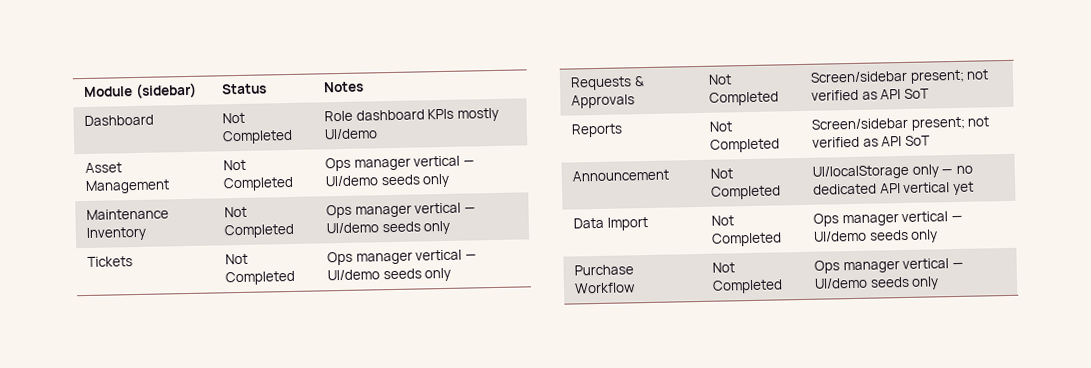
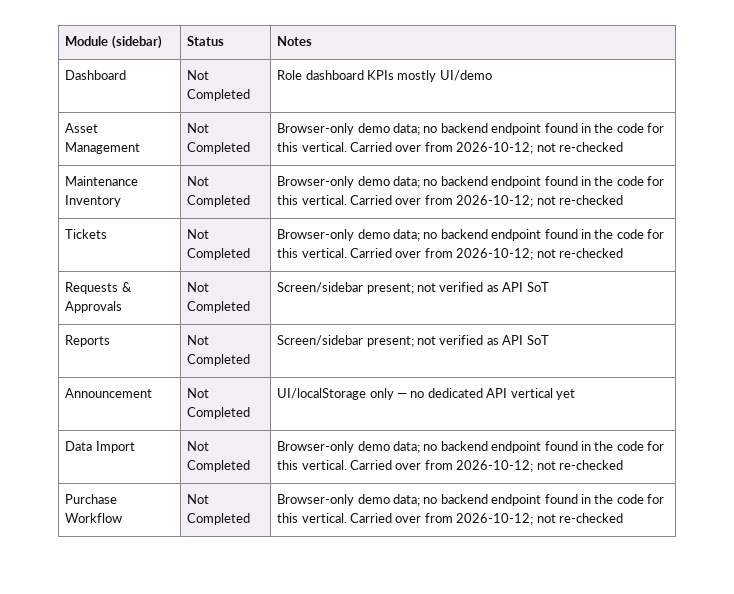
- Asset Management | Not Completed | Ops manager vertical — UI/demo seeds only
- Maintenance Inventory | Not Completed | Ops manager vertical — UI/demo seeds only
- Tickets | Not Completed | Ops manager vertical — UI/demo seeds only
+ Asset Management | Not Completed | Browser-only demo data; no backend endpoint found in the code for this vertical. Carried over from 2026-10-12; not re-checked
+ Maintenance Inventory | Not Completed | Browser-only demo data; no backend endpoint found in the code for this vertical. Carried over from 2026-10-12; not re-checked
+ Tickets | Not Completed | Browser-only demo data; no backend endpoint found in the code for this vertical. Carried over from 2026-10-12; not re-checked
- Data Import | Not Completed | Ops manager vertical — UI/demo seeds only
- Purchase Workflow | Not Completed | Ops manager vertical — UI/demo seeds only
+ Data Import | Not Completed | Browser-only demo data; no backend endpoint found in the code for this vertical. Carried over from 2026-10-12; not re-checked
+ Purchase Workflow | Not Completed | Browser-only demo data; no backend endpoint found in the code for this vertical. Carried over from 2026-10-12; not re-checked

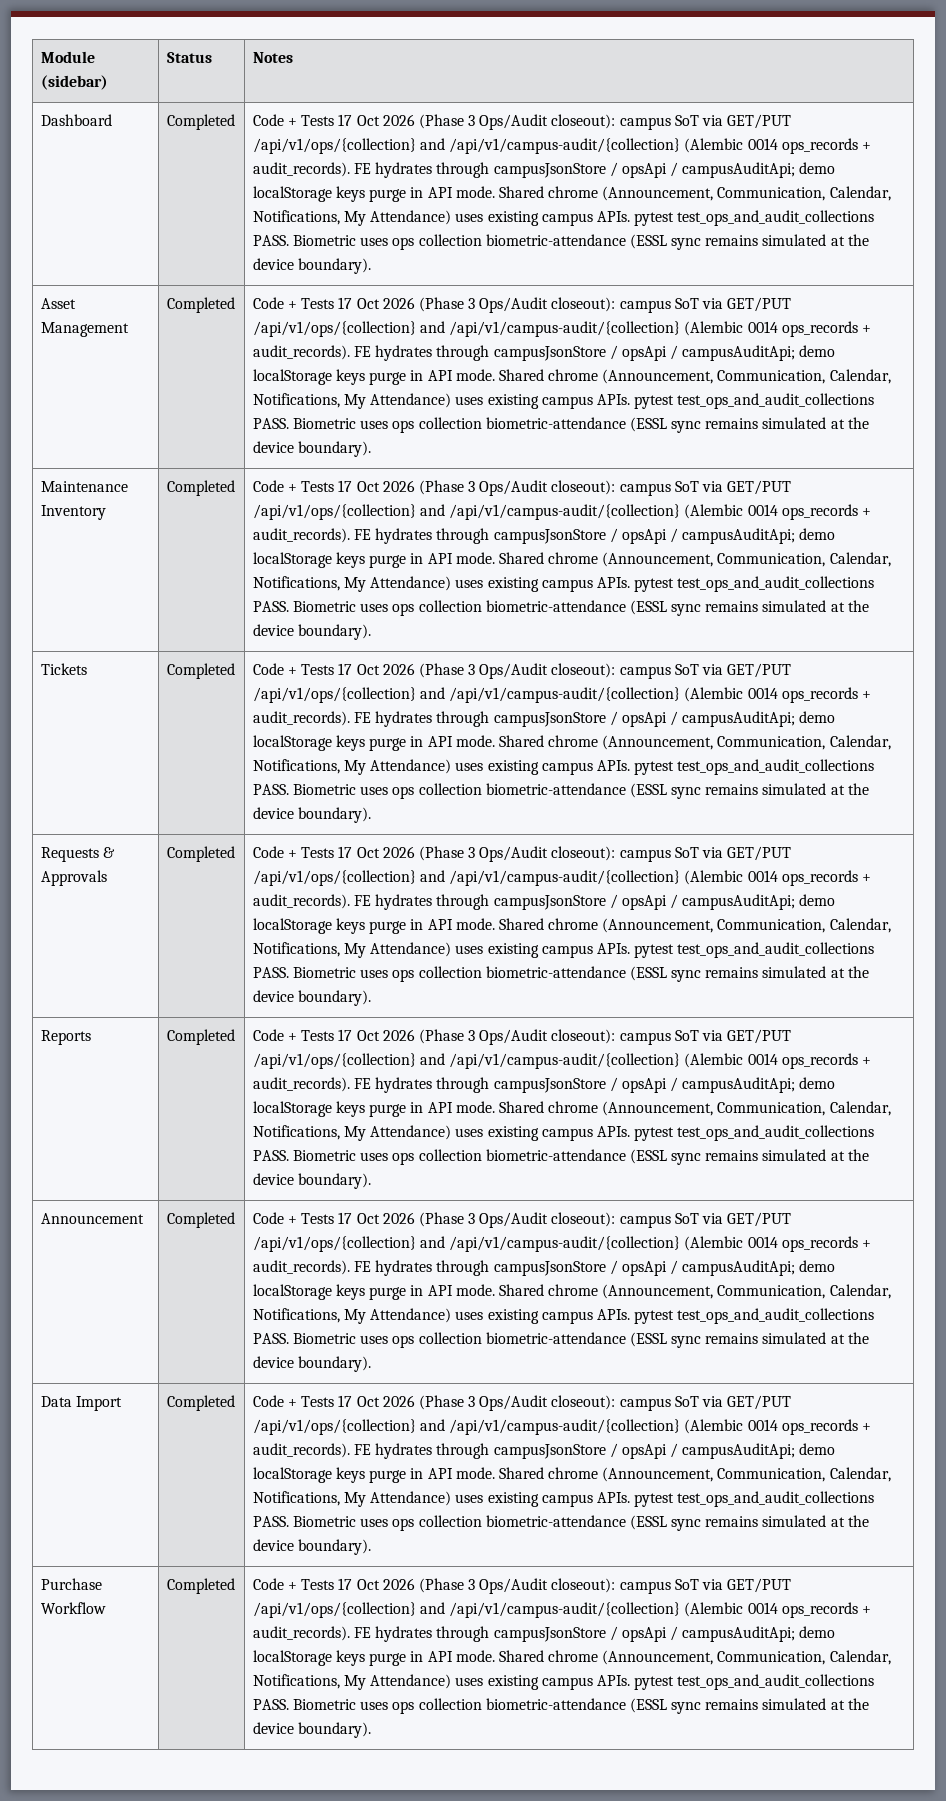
- Dashboard | Not Completed | Role dashboard KPIs mostly UI/demo
+ Dashboard | Completed | Code + Tests 17 Oct 2026 (Phase 3 Ops/Audit closeout): campus SoT via GET/PUT /api/v1/ops/{collection} and /api/v1/campus-audit/{collection} (Alembic 0014 ops_records + audit_records). FE hydrates through campusJsonStore / opsApi / campusAuditApi; demo localStorage keys purge in API mode. Shared chrome (Announcement, Communication, Calendar, Notifications, My Attendance) uses existing campus APIs. pytest test_ops_and_audit_collections PASS. Biometric uses ops collection biometric-attendance (ESSL sync remains simulated at the device boundary).
- Asset Management | Not Completed | Browser-only demo data; no backend endpoint found in the code for this vertical. Carried over from 2026-10-12; not re-checked
+ Asset Management | Completed | Code + Tests 17 Oct 2026 (Phase 3 Ops/Audit closeout): campus SoT via GET/PUT /api/v1/ops/{collection} and /api/v1/campus-audit/{collection} (Alembic 0014 ops_records + audit_records). FE hydrates through campusJsonStore / opsApi / campusAuditApi; demo localStorage keys purge in API mode. Shared chrome (Announcement, Communication, Calendar, Notifications, My Attendance) uses existing campus APIs. pytest test_ops_and_audit_collections PASS. Biometric uses ops collection biometric-attendance (ESSL sync remains simulated at the device boundary).
- Maintenance Inventory | Not Completed | Browser-only demo data; no backend endpoint found in the code for this vertical. Carried over from 2026-10-12; not re-checked
+ Maintenance Inventory | Completed | Code + Tests 17 Oct 2026 (Phase 3 Ops/Audit closeout): campus SoT via GET/PUT /api/v1/ops/{collection} and /api/v1/campus-audit/{collection} (Alembic 0014 ops_records + audit_records). FE hydrates through campusJsonStore / opsApi / campusAuditApi; demo localStorage keys purge in API mode. Shared chrome (Announcement, Communication, Calendar, Notifications, My Attendance) uses existing campus APIs. pytest test_ops_and_audit_collections PASS. Biometric uses ops collection biometric-attendance (ESSL sync remains simulated at the device boundary).
- Tickets | Not Completed | Browser-only demo data; no backend endpoint found in the code for this vertical. Carried over from 2026-10-12; not re-checked
+ Tickets | Completed | Code + Tests 17 Oct 2026 (Phase 3 Ops/Audit closeout): campus SoT via GET/PUT /api/v1/ops/{collection} and /api/v1/campus-audit/{collection} (Alembic 0014 ops_records + audit_records). FE hydrates through campusJsonStore / opsApi / campusAuditApi; demo localStorage keys purge in API mode. Shared chrome (Announcement, Communication, Calendar, Notifications, My Attendance) uses existing campus APIs. pytest test_ops_and_audit_collections PASS. Biometric uses ops collection biometric-attendance (ESSL sync remains simulated at the device boundary).
- Requests & Approvals | Not Completed | Screen/sidebar present; not verified as API SoT
+ Requests & Approvals | Completed | Code + Tests 17 Oct 2026 (Phase 3 Ops/Audit closeout): campus SoT via GET/PUT /api/v1/ops/{collection} and /api/v1/campus-audit/{collection} (Alembic 0014 ops_records + audit_records). FE hydrates through campusJsonStore / opsApi / campusAuditApi; demo localStorage keys purge in API mode. Shared chrome (Announcement, Communication, Calendar, Notifications, My Attendance) uses existing campus APIs. pytest test_ops_and_audit_collections PASS. Biometric uses ops collection biometric-attendance (ESSL sync remains simulated at the device boundary).
- Reports | Not Completed | Screen/sidebar present; not verified as API SoT
+ Reports | Completed | Code + Tests 17 Oct 2026 (Phase 3 Ops/Audit closeout): campus SoT via GET/PUT /api/v1/ops/{collection} and /api/v1/campus-audit/{collection} (Alembic 0014 ops_records + audit_records). FE hydrates through campusJsonStore / opsApi / campusAuditApi; demo localStorage keys purge in API mode. Shared chrome (Announcement, Communication, Calendar, Notifications, My Attendance) uses existing campus APIs. pytest test_ops_and_audit_collections PASS. Biometric uses ops collection biometric-attendance (ESSL sync remains simulated at the device boundary).
- Announcement | Not Completed | UI/localStorage only — no dedicated API vertical yet
+ Announcement | Completed | Code + Tests 17 Oct 2026 (Phase 3 Ops/Audit closeout): campus SoT via GET/PUT /api/v1/ops/{collection} and /api/v1/campus-audit/{collection} (Alembic 0014 ops_records + audit_records). FE hydrates through campusJsonStore / opsApi / campusAuditApi; demo localStorage keys purge in API mode. Shared chrome (Announcement, Communication, Calendar, Notifications, My Attendance) uses existing campus APIs. pytest test_ops_and_audit_collections PASS. Biometric uses ops collection biometric-attendance (ESSL sync remains simulated at the device boundary).
- Data Import | Not Completed | Browser-only demo data; no backend endpoint found in the code for this vertical. Carried over from 2026-10-12; not re-checked
+ Data Import | Completed | Code + Tests 17 Oct 2026 (Phase 3 Ops/Audit closeout): campus SoT via GET/PUT /api/v1/ops/{collection} and /api/v1/campus-audit/{collection} (Alembic 0014 ops_records + audit_records). FE hydrates through campusJsonStore / opsApi / campusAuditApi; demo localStorage keys purge in API mode. Shared chrome (Announcement, Communication, Calendar, Notifications, My Attendance) uses existing campus APIs. pytest test_ops_and_audit_collections PASS. Biometric uses ops collection biometric-attendance (ESSL sync remains simulated at the device boundary).
- Purchase Workflow | Not Completed | Browser-only demo data; no backend endpoint found in the code for this vertical. Carried over from 2026-10-12; not re-checked
+ Purchase Workflow | Completed | Code + Tests 17 Oct 2026 (Phase 3 Ops/Audit closeout): campus SoT via GET/PUT /api/v1/ops/{collection} and /api/v1/campus-audit/{collection} (Alembic 0014 ops_records + audit_records). FE hydrates through campusJsonStore / opsApi / campusAuditApi; demo localStorage keys purge in API mode. Shared chrome (Announcement, Communication, Calendar, Notifications, My Attendance) uses existing campus APIs. pytest test_ops_and_audit_collections PASS. Biometric uses ops collection biometric-attendance (ESSL sync remains simulated at the device boundary).

